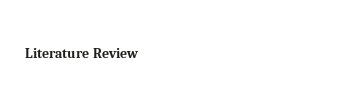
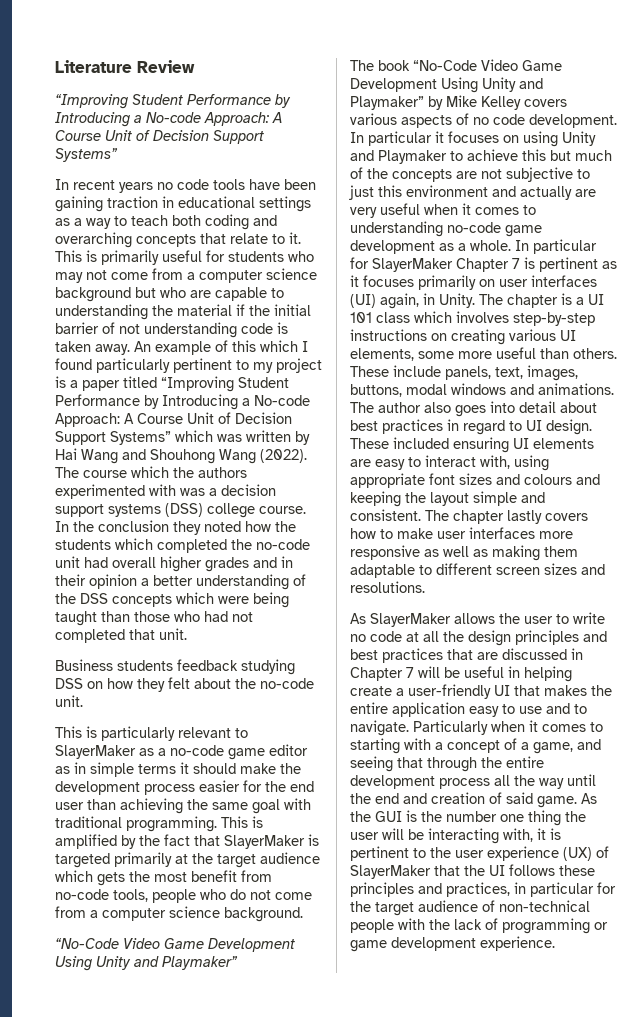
  Literature Review
+ “Improving Student Performance by Introducing a No-code Approach: A Course Unit of Decision Support Systems”
+ In recent years no code tools have been gaining traction in educational settings as a way to teach both coding and overarching concepts that relate to it. This is primarily useful for students who may not come from a computer science background but who are capable to understanding the material if the initial barrier of not understanding code is taken away. An example of this which I found particularly pertinent to my project is a paper titled “Improving Student Performance by Introducing a No-code Approach: A Course Unit of Decision Support Systems” which was written by Hai Wang and Shouhong Wang (2022). The course which the authors experimented with was a decision support systems (DSS) college course. In the conclusion they noted how the students which completed the no-code unit had overall higher grades and in their opinion a better understanding of the DSS concepts which were being taught than those who had not completed that unit.
+ Business students feedback studying DSS on how they felt about the no-code unit.
+ This is particularly relevant to SlayerMaker as a no-code game editor as in simple terms it should make the development process easier for the end user than achieving the same goal with traditional programming. This is amplified by the fact that SlayerMaker is targeted primarily at the target audience which gets the most benefit from no-code tools, people who do not come from a computer science background.
+ “No-Code Video Game Development Using Unity and Playmaker”
+ The book “No-Code Video Game Development Using Unity and Playmaker” by Mike Kelley covers various aspects of no code development. In particular it focuses on using Unity and Playmaker to achieve this but much of the concepts are not subjective to just this environment and actually are very useful when it comes to understanding no-code game development as a whole. In particular for SlayerMaker Chapter 7 is pertinent as it focuses primarily on user interfaces (UI) again, in Unity. The chapter is a UI 101 class which involves step-by-step instructions on creating various UI elements, some more useful than others. These include panels, text, images, buttons, modal windows and animations. The author also goes into detail about best practices in regard to UI design. These included ensuring UI elements are easy to interact with, using appropriate font sizes and colours and keeping the layout simple and consistent. The chapter lastly covers how to make user interfaces more responsive as well as making them adaptable to different screen sizes and resolutions.
+ As SlayerMaker allows the user to write no code at all the design principles and best practices that are discussed in Chapter 7 will be useful in helping create a user-friendly UI that makes the entire application easy to use and to navigate. Particularly when it comes to starting with a concept of a game, and seeing that through the entire development process all the way until the end and creation of said game. As the GUI is the number one thing the user will be interacting with, it is pertinent to the user experience (UX) of SlayerMaker that the UI follows these principles and practices, in particular for the target audience of non-technical people with the lack of programming or game development experience.

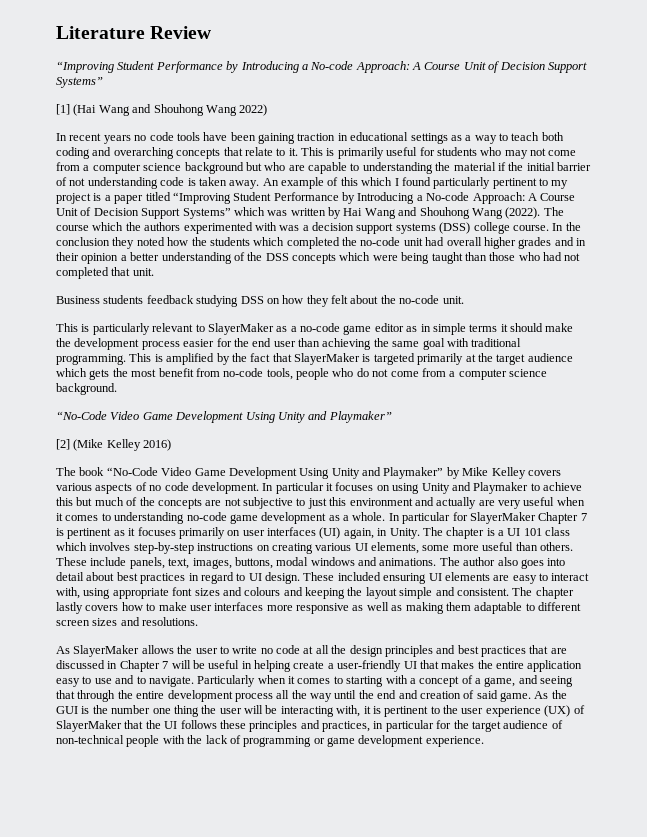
+ [1] (Hai Wang and Shouhong Wang 2022)
+ [2] (Mike Kelley 2016)

